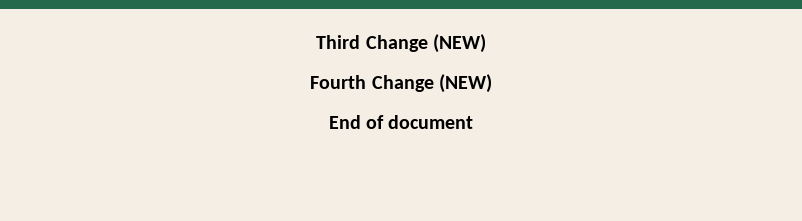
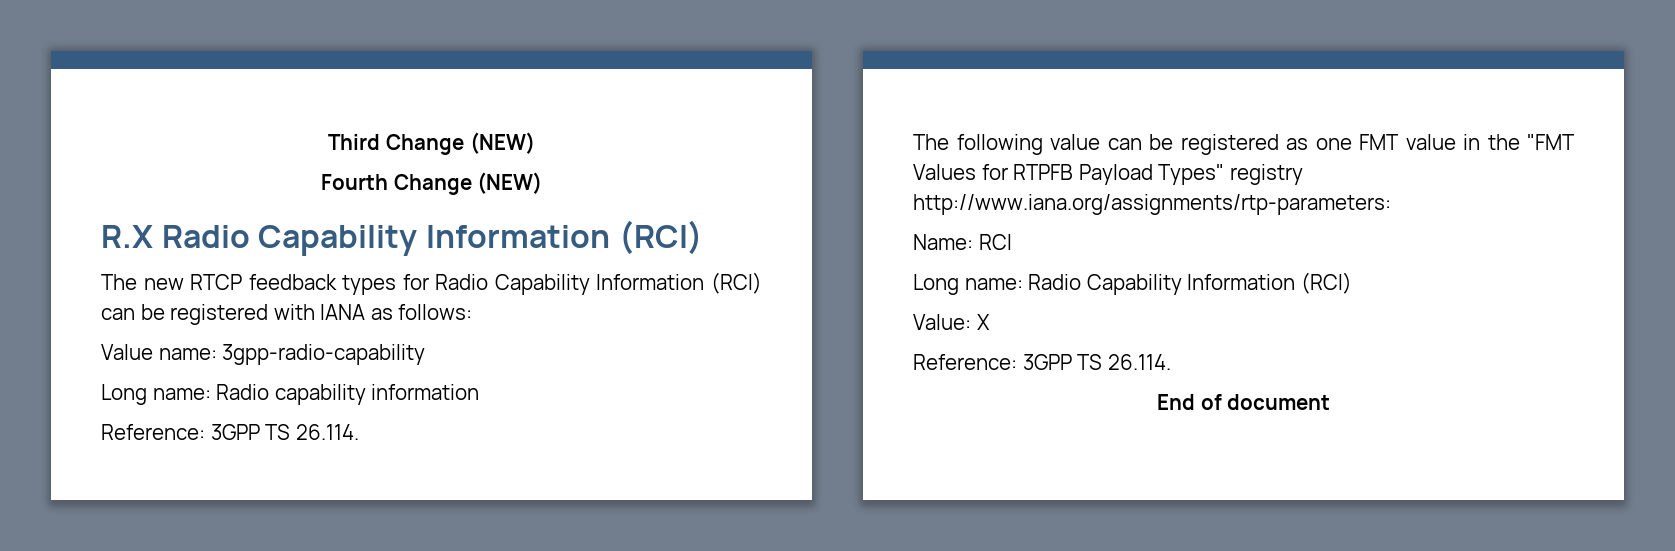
+ R.X Radio Capability Information (RCI)
+ The new RTCP feedback types for Radio Capability Information (RCI) can be registered with IANA as follows:
+ Value name: 3gpp-radio-capability
+ Long name: Radio capability information
+ Reference: 3GPP TS 26.114.
+ The following value can be registered as one FMT value in the "FMT Values for RTPFB Payload Types" registry http://www.iana.org/assignments/rtp-parameters:
+ Name: RCI
+ Long name: Radio Capability Information (RCI)
+ Value: X
+ Reference: 3GPP TS 26.114.

